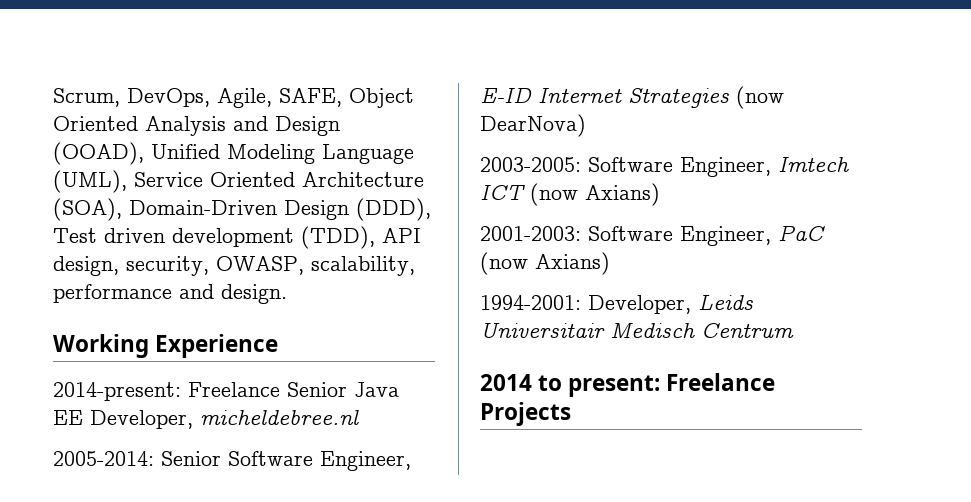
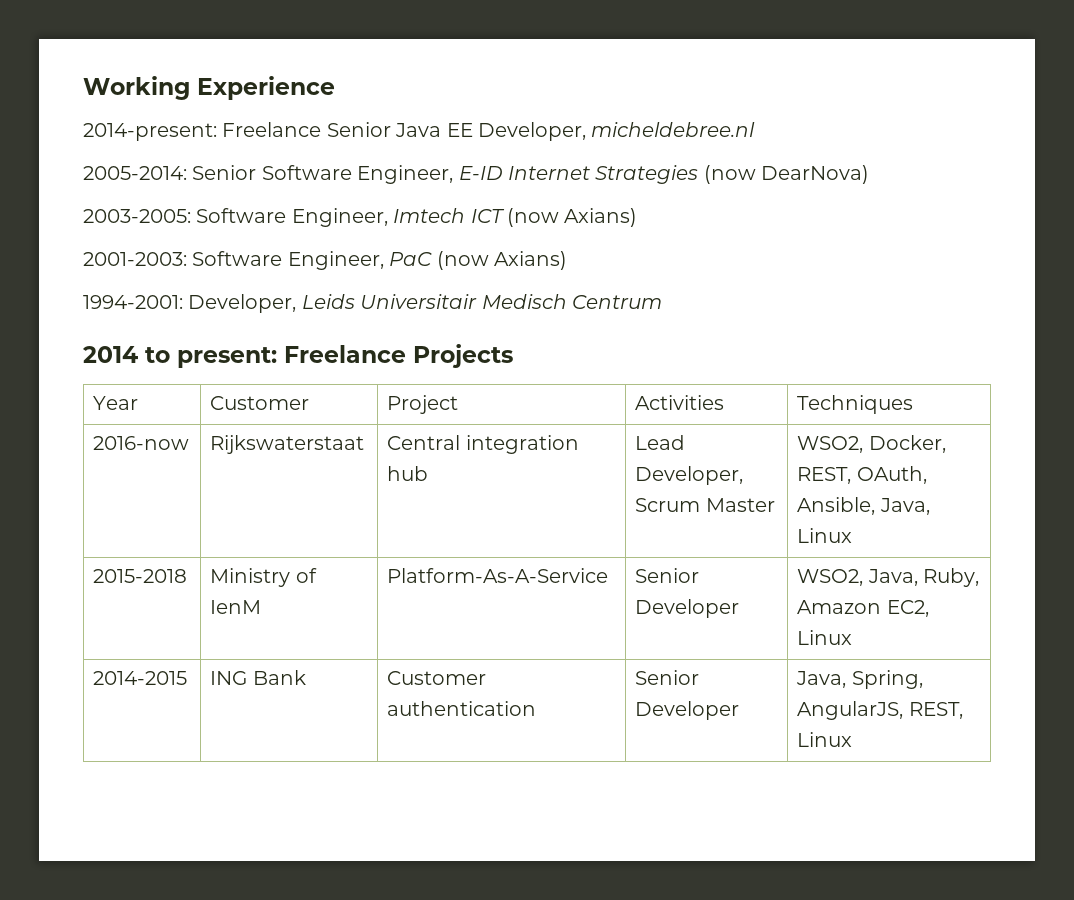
- Scrum, DevOps, Agile, SAFE, Object Oriented Analysis and Design (OOAD), Unified Modeling Language (UML), Service Oriented Architecture (SOA), Domain-Driven Design (DDD), Test driven development (TDD), API design, security, OWASP, scalability, performance and design.
+ Year | Customer | Project | Activities | Techniques
+ 2016-now | Rijkswaterstaat | Central integration hub | Lead Developer, Scrum Master | WSO2, Docker, REST, OAuth, Ansible, Java, Linux
+ 2015-2018 | Ministry of IenM | Platform-As-A-Service | Senior Developer | WSO2, Java, Ruby, Amazon EC2, Linux
+ 2014-2015 | ING Bank | Customer authentication | Senior Developer | Java, Spring, AngularJS, REST, Linux

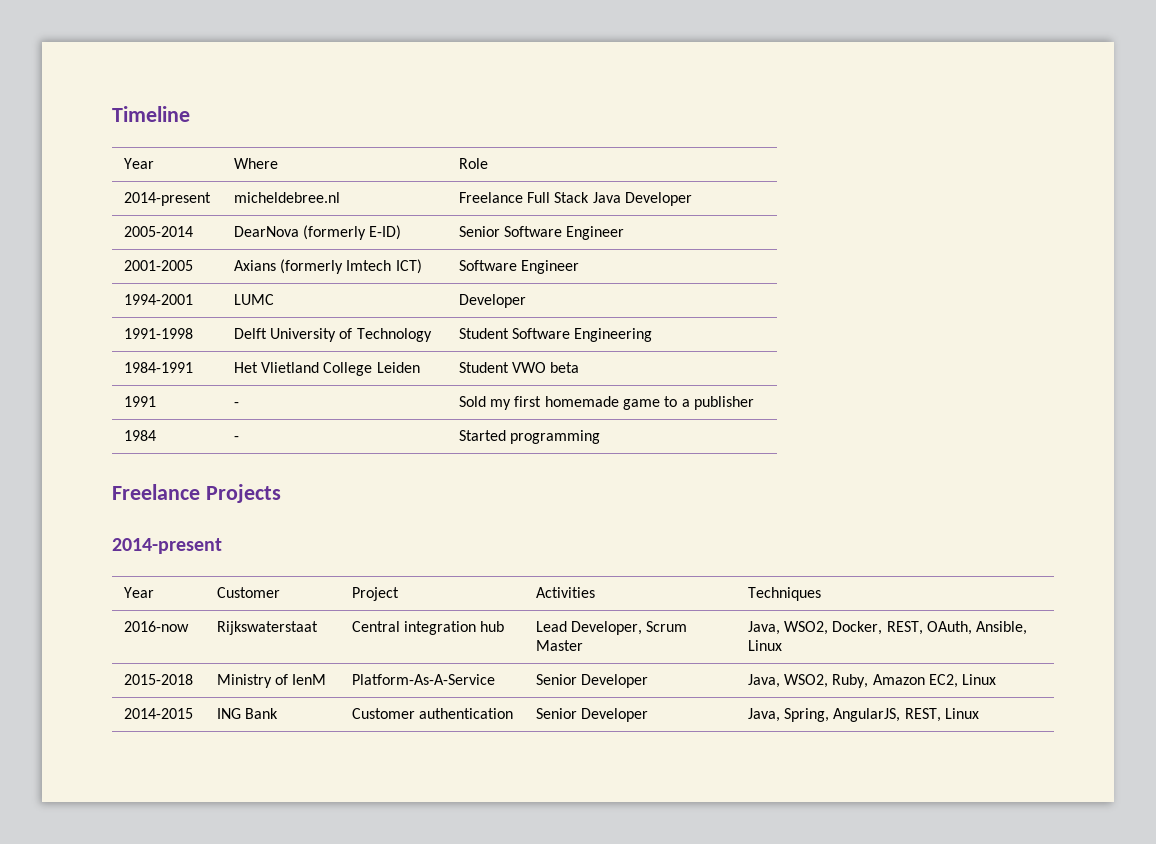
- Working Experience
- 2014-present: Freelance Senior Java EE Developer, micheldebree.nl
- 2005-2014: Senior Software Engineer, E-ID Internet Strategies (now DearNova)
- 2003-2005: Software Engineer, Imtech ICT (now Axians)
- 2001-2003: Software Engineer, PaC (now Axians)
- 1994-2001: Developer, Leids Universitair Medisch Centrum
- 2014 to present: Freelance Projects
+ Timeline
+ Year | Where | Role
+ 2014-present | micheldebree.nl | Freelance Full Stack Java Developer
+ 2005-2014 | DearNova (formerly E-ID) | Senior Software Engineer
+ 2001-2005 | Axians (formerly Imtech ICT) | Software Engineer
+ 1994-2001 | LUMC | Developer
+ 1991-1998 | Delft University of Technology | Student Software Engineering
+ 1984-1991 | Het Vlietland College Leiden | Student VWO beta
+ 1991 | - | Sold my first homemade game to a publisher
+ 1984 | - | Started programming
+ Freelance Projects
+ 2014-present
- 2016-now | Rijkswaterstaat | Central integration hub | Lead Developer, Scrum Master | WSO2, Docker, REST, OAuth, Ansible, Java, Linux
+ 2016-now | Rijkswaterstaat | Central integration hub | Lead Developer, Scrum Master | Java, WSO2, Docker, REST, OAuth, Ansible, Linux
- 2015-2018 | Ministry of IenM | Platform-As-A-Service | Senior Developer | WSO2, Java, Ruby, Amazon EC2, Linux
+ 2015-2018 | Ministry of IenM | Platform-As-A-Service | Senior Developer | Java, WSO2, Ruby, Amazon EC2, Linux

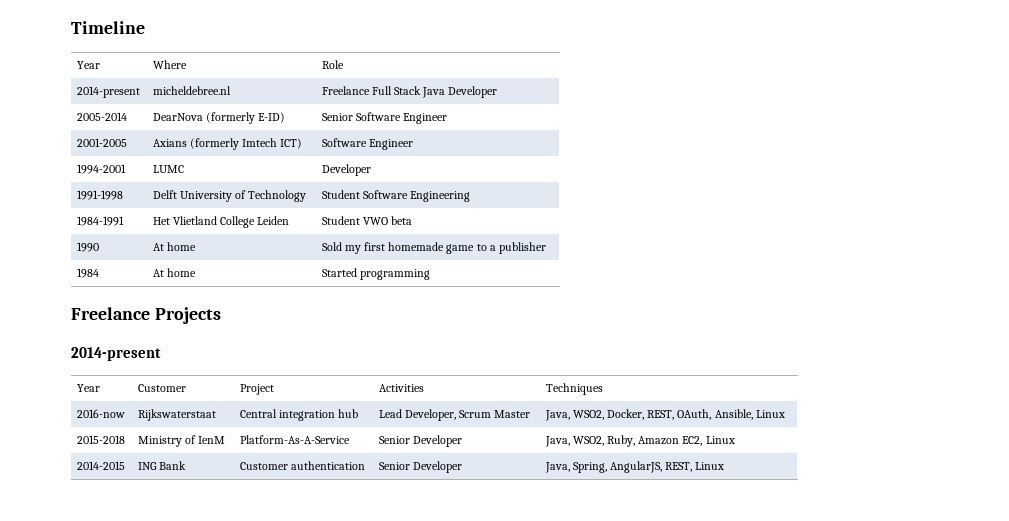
- 1991 | - | Sold my first homemade game to a publisher
+ 1990 | At home | Sold my first homemade game to a publisher
- 1984 | - | Started programming
+ 1984 | At home | Started programming

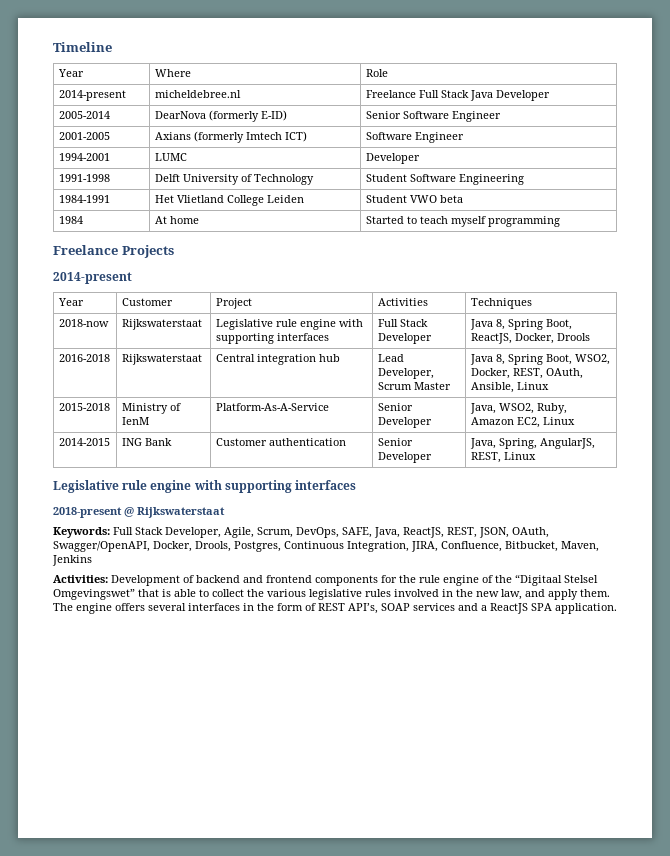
- 1990 | At home | Sold my first homemade game to a publisher
- 1984 | At home | Started programming
+ 1984 | At home | Started to teach myself programming
- 2016-now | Rijkswaterstaat | Central integration hub | Lead Developer, Scrum Master | Java, WSO2, Docker, REST, OAuth, Ansible, Linux
+ 2018-now | Rijkswaterstaat | Legislative rule engine with supporting interfaces | Full Stack Developer | Java 8, Spring Boot, ReactJS, Docker, Drools
+ 2016-2018 | Rijkswaterstaat | Central integration hub | Lead Developer, Scrum Master | Java 8, Spring Boot, WSO2, Docker, REST, OAuth, Ansible, Linux
  2014-2015 | ING Bank | Customer authentication | Senior Developer | Java, Spring, AngularJS, REST, Linux
+ Legislative rule engine with supporting interfaces
+ 2018-present @ Rijkswaterstaat
+ Keywords: Full Stack Developer, Agile, Scrum, DevOps, SAFE, Java, ReactJS, REST, JSON, OAuth, Swagger/OpenAPI, Docker, Drools, Postgres, Continuous Integration, JIRA, Confluence, Bitbucket, Maven, Jenkins
+ Activities: Development of backend and frontend components for the rule engine of the “Digitaal Stelsel Omgevingswet” that is able to collect the various legislative rules involved in the new law, and apply them. The engine offers several interfaces in the form of REST API’s, SOAP services and a ReactJS SPA application.

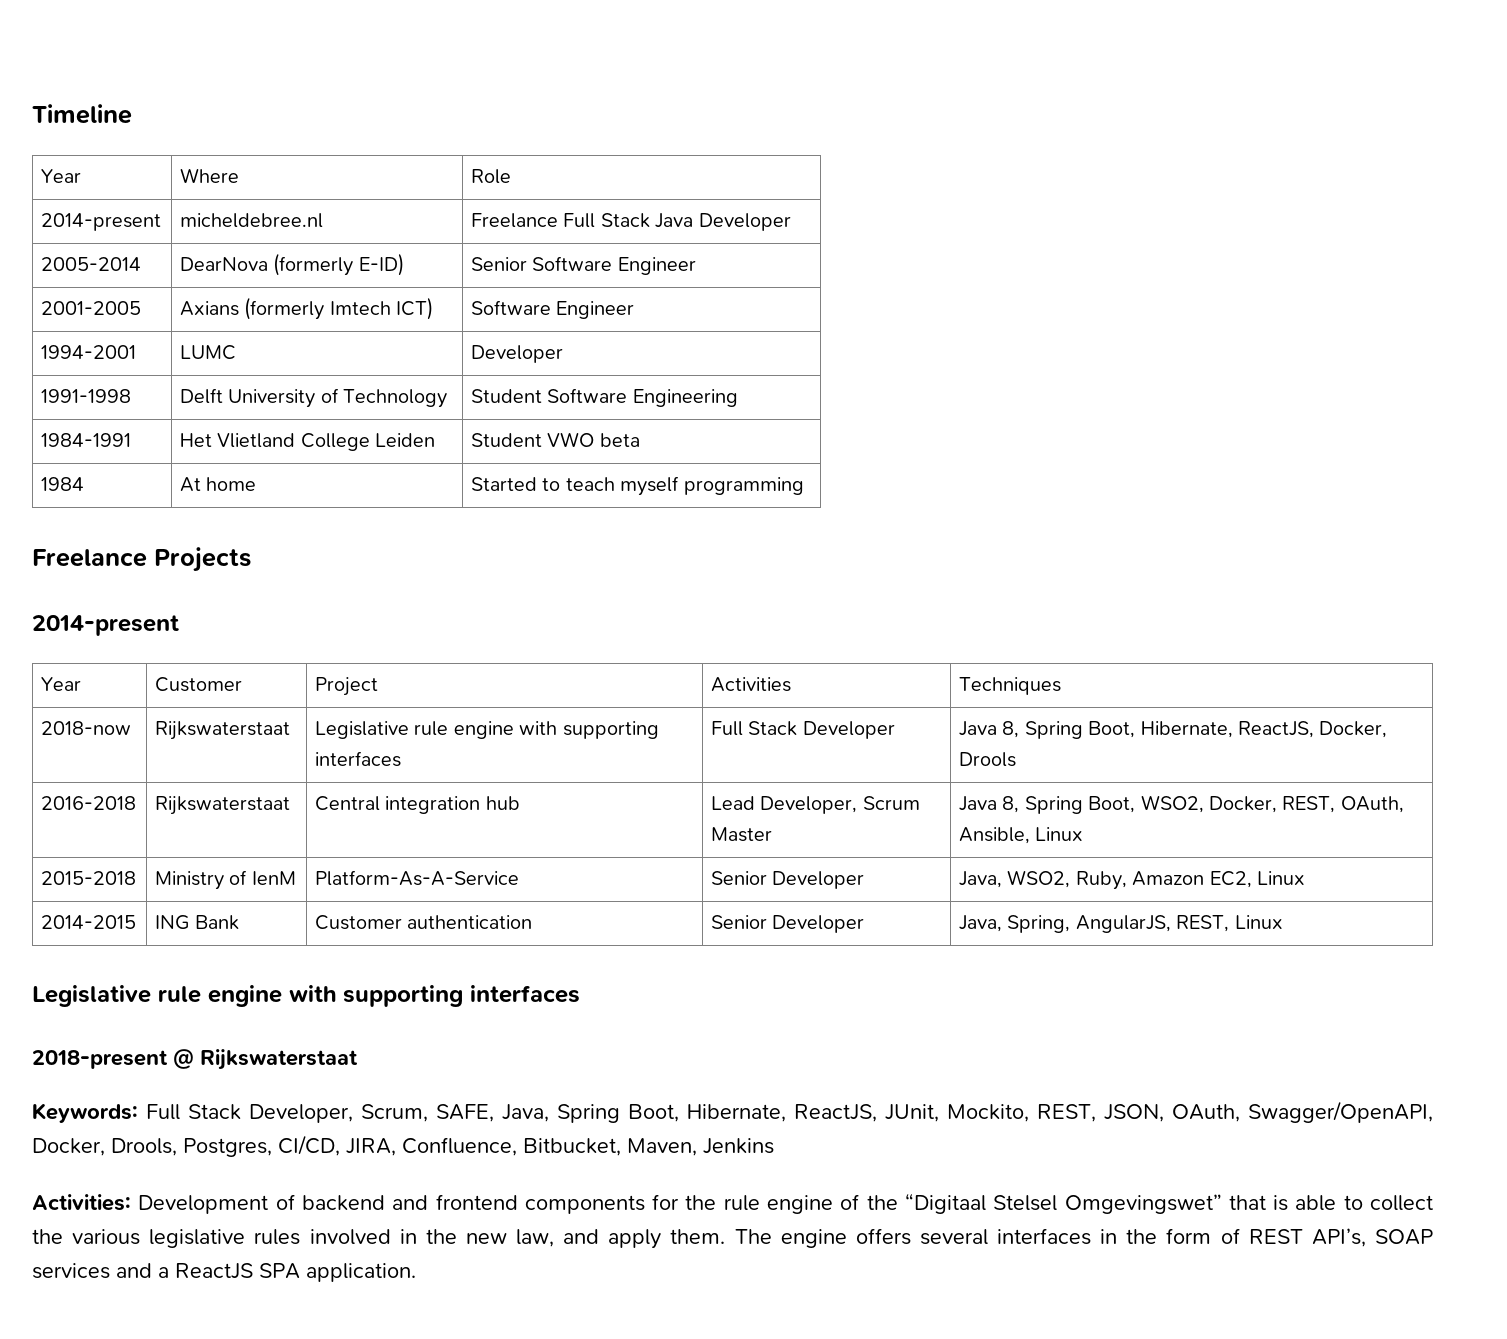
- 2018-now | Rijkswaterstaat | Legislative rule engine with supporting interfaces | Full Stack Developer | Java 8, Spring Boot, ReactJS, Docker, Drools
+ 2018-now | Rijkswaterstaat | Legislative rule engine with supporting interfaces | Full Stack Developer | Java 8, Spring Boot, Hibernate, ReactJS, Docker, Drools
- Keywords: Full Stack Developer, Agile, Scrum, DevOps, SAFE, Java, ReactJS, REST, JSON, OAuth, Swagger/OpenAPI, Docker, Drools, Postgres, Continuous Integration, JIRA, Confluence, Bitbucket, Maven, Jenkins
+ Keywords: Full Stack Developer, Scrum, SAFE, Java, Spring Boot, Hibernate, ReactJS, JUnit, Mockito, REST, JSON, OAuth, Swagger/OpenAPI, Docker, Drools, Postgres, CI/CD, JIRA, Confluence, Bitbucket, Maven, Jenkins

